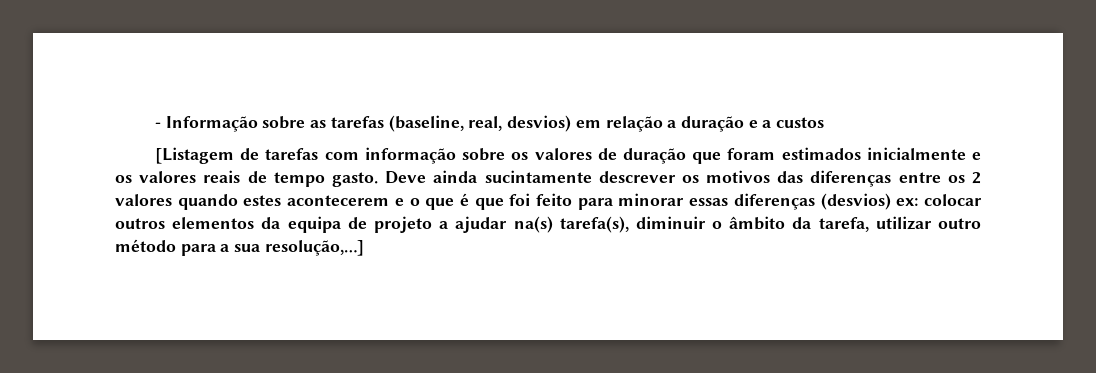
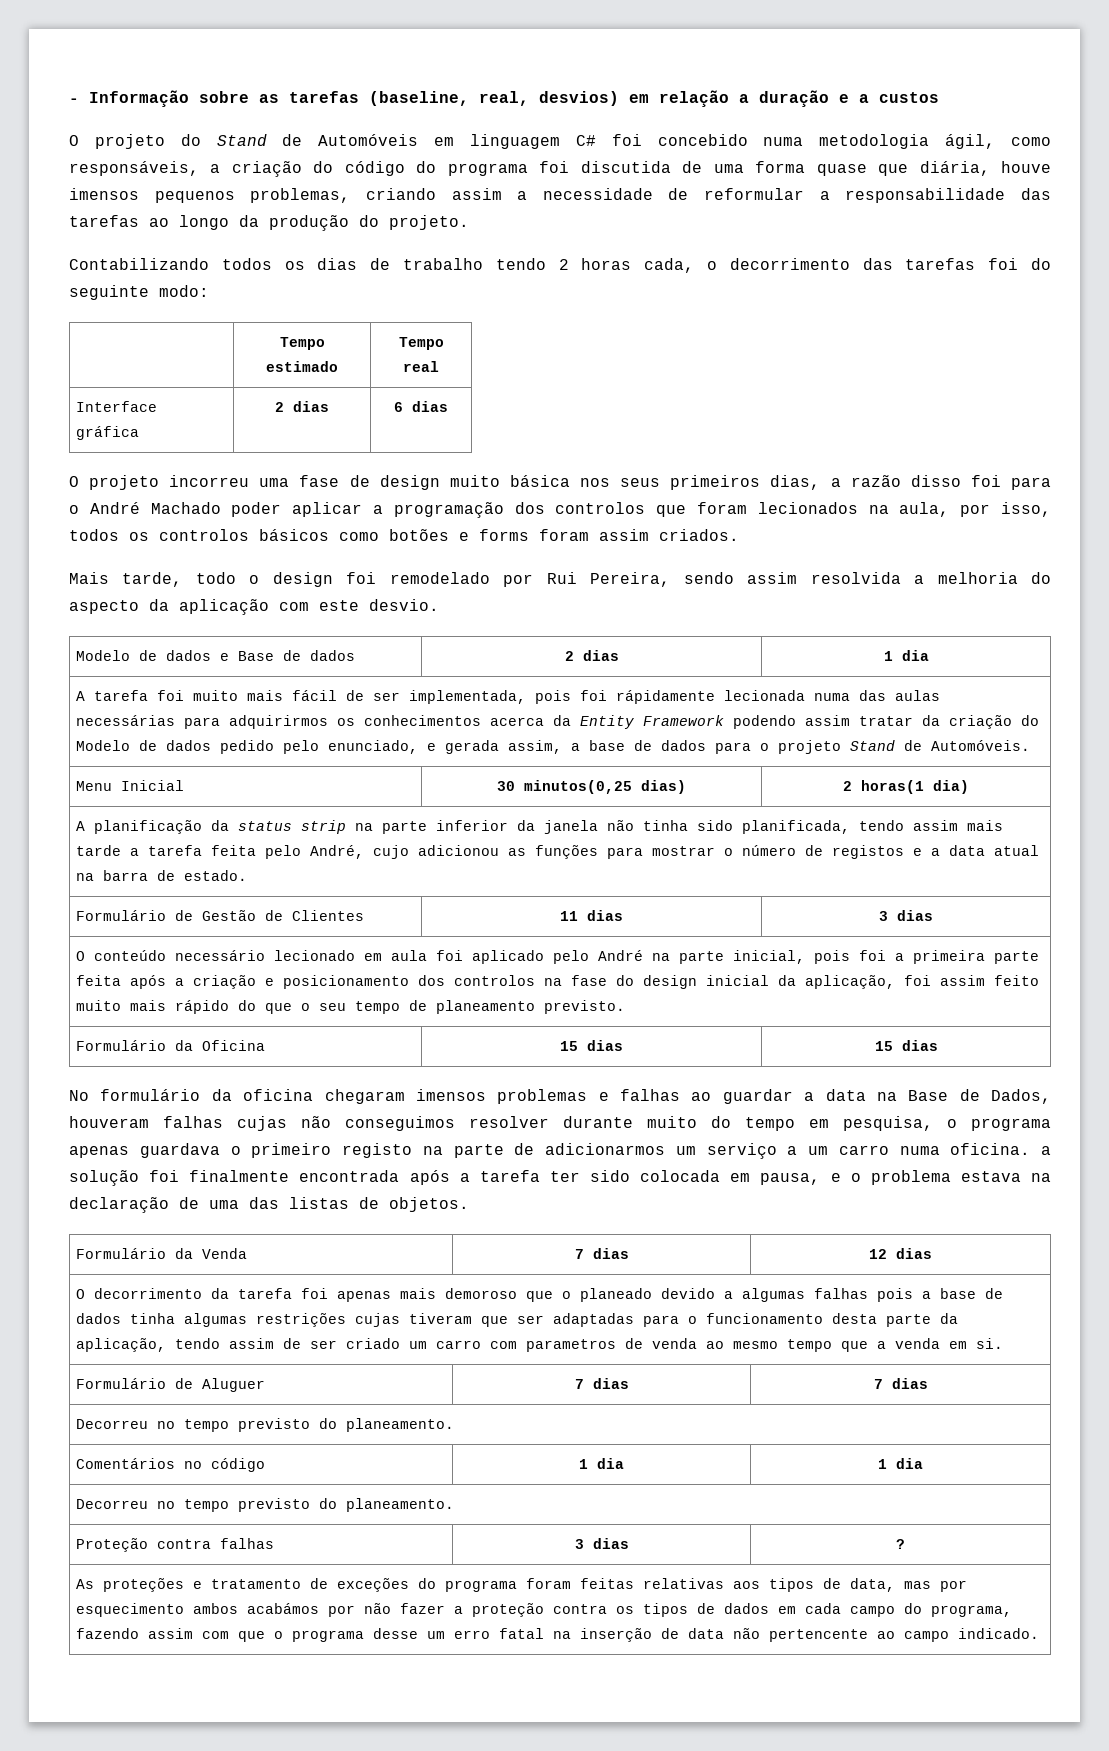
- [Listagem de tarefas com informação sobre os valores de duração que foram estimados inicialmente e os valores reais de tempo gasto. Deve ainda sucintamente descrever os motivos das diferenças entre os 2 valores quando estes acontecerem e o que é que foi feito para minorar essas diferenças (desvios) ex: colocar outros elementos da equipa de projeto a ajudar na(s) tarefa(s), diminuir o âmbito da tarefa, utilizar outro método para a sua resolução,…]
+ O projeto do Stand de Automóveis em linguagem C# foi concebido numa metodologia ágil, como responsáveis, a criação do código do programa foi discutida de uma forma quase que diária, houve imensos pequenos problemas, criando assim a necessidade de reformular a responsabilidade das tarefas ao longo da produção do projeto.
+ Contabilizando todos os dias de trabalho tendo 2 horas cada, o decorrimento das tarefas foi do seguinte modo:
+ | Tempo estimado | Tempo real
+ Interface gráfica | 2 dias | 6 dias
+ O projeto incorreu uma fase de design muito básica nos seus primeiros dias, a razão disso foi para o André Machado poder aplicar a programação dos controlos que foram lecionados na aula, por isso, todos os controlos básicos como botões e forms foram assim criados.
+ Mais tarde, todo o design foi remodelado por Rui Pereira, sendo assim resolvida a melhoria do aspecto da aplicação com este desvio.
+ Modelo de dados e Base de dados | 2 dias | 1 dia
+ A tarefa foi muito mais fácil de ser implementada, pois foi rápidamente lecionada numa das aulas necessárias para adquirirmos os conhecimentos acerca da Entity Framework podendo assim tratar da criação do Modelo de dados pedido pelo enunciado, e gerada assim, a base de dados para o projeto Stand de Automóveis.
+ Menu Inicial | 30 minutos(0,25 dias) | 2 horas(1 dia)
+ A planificação da status strip na parte inferior da janela não tinha sido planificada, tendo assim mais tarde a tarefa feita pelo André, cujo adicionou as funções para mostrar o número de registos e a data atual na barra de estado.
+ Formulário de Gestão de Clientes | 11 dias | 3 dias
+ O conteúdo necessário lecionado em aula foi aplicado pelo André na parte inicial, pois foi a primeira parte feita após a criação e posicionamento dos controlos na fase do design inicial da aplicação, foi assim feito muito mais rápido do que o seu tempo de planeamento previsto.
+ Formulário da Oficina | 15 dias | 15 dias
+ No formulário da oficina chegaram imensos problemas e falhas ao guardar a data na Base de Dados, houveram falhas cujas não conseguimos resolver durante muito do tempo em pesquisa, o programa apenas guardava o primeiro registo na parte de adicionarmos um serviço a um carro numa oficina. a solução foi finalmente encontrada após a tarefa ter sido colocada em pausa, e o problema estava na declaração de uma das listas de objetos.
+ Formulário da Venda | 7 dias | 12 dias
+ O decorrimento da tarefa foi apenas mais demoroso que o planeado devido a algumas falhas pois a base de dados tinha algumas restrições cujas tiveram que ser adaptadas para o funcionamento desta parte da aplicação, tendo assim de ser criado um carro com parametros de venda ao mesmo tempo que a venda em si.
+ Formulário de Aluguer | 7 dias | 7 dias
+ Decorreu no tempo previsto do planeamento.
+ Comentários no código | 1 dia | 1 dia
+ Decorreu no tempo previsto do planeamento.
+ Proteção contra falhas | 3 dias | ?
+ As proteções e tratamento de exceções do programa foram feitas relativas aos tipos de data, mas por esquecimento ambos acabámos por não fazer a proteção contra os tipos de dados em cada campo do programa, fazendo assim com que o programa desse um erro fatal na inserção de data não pertencente ao campo indicado.

